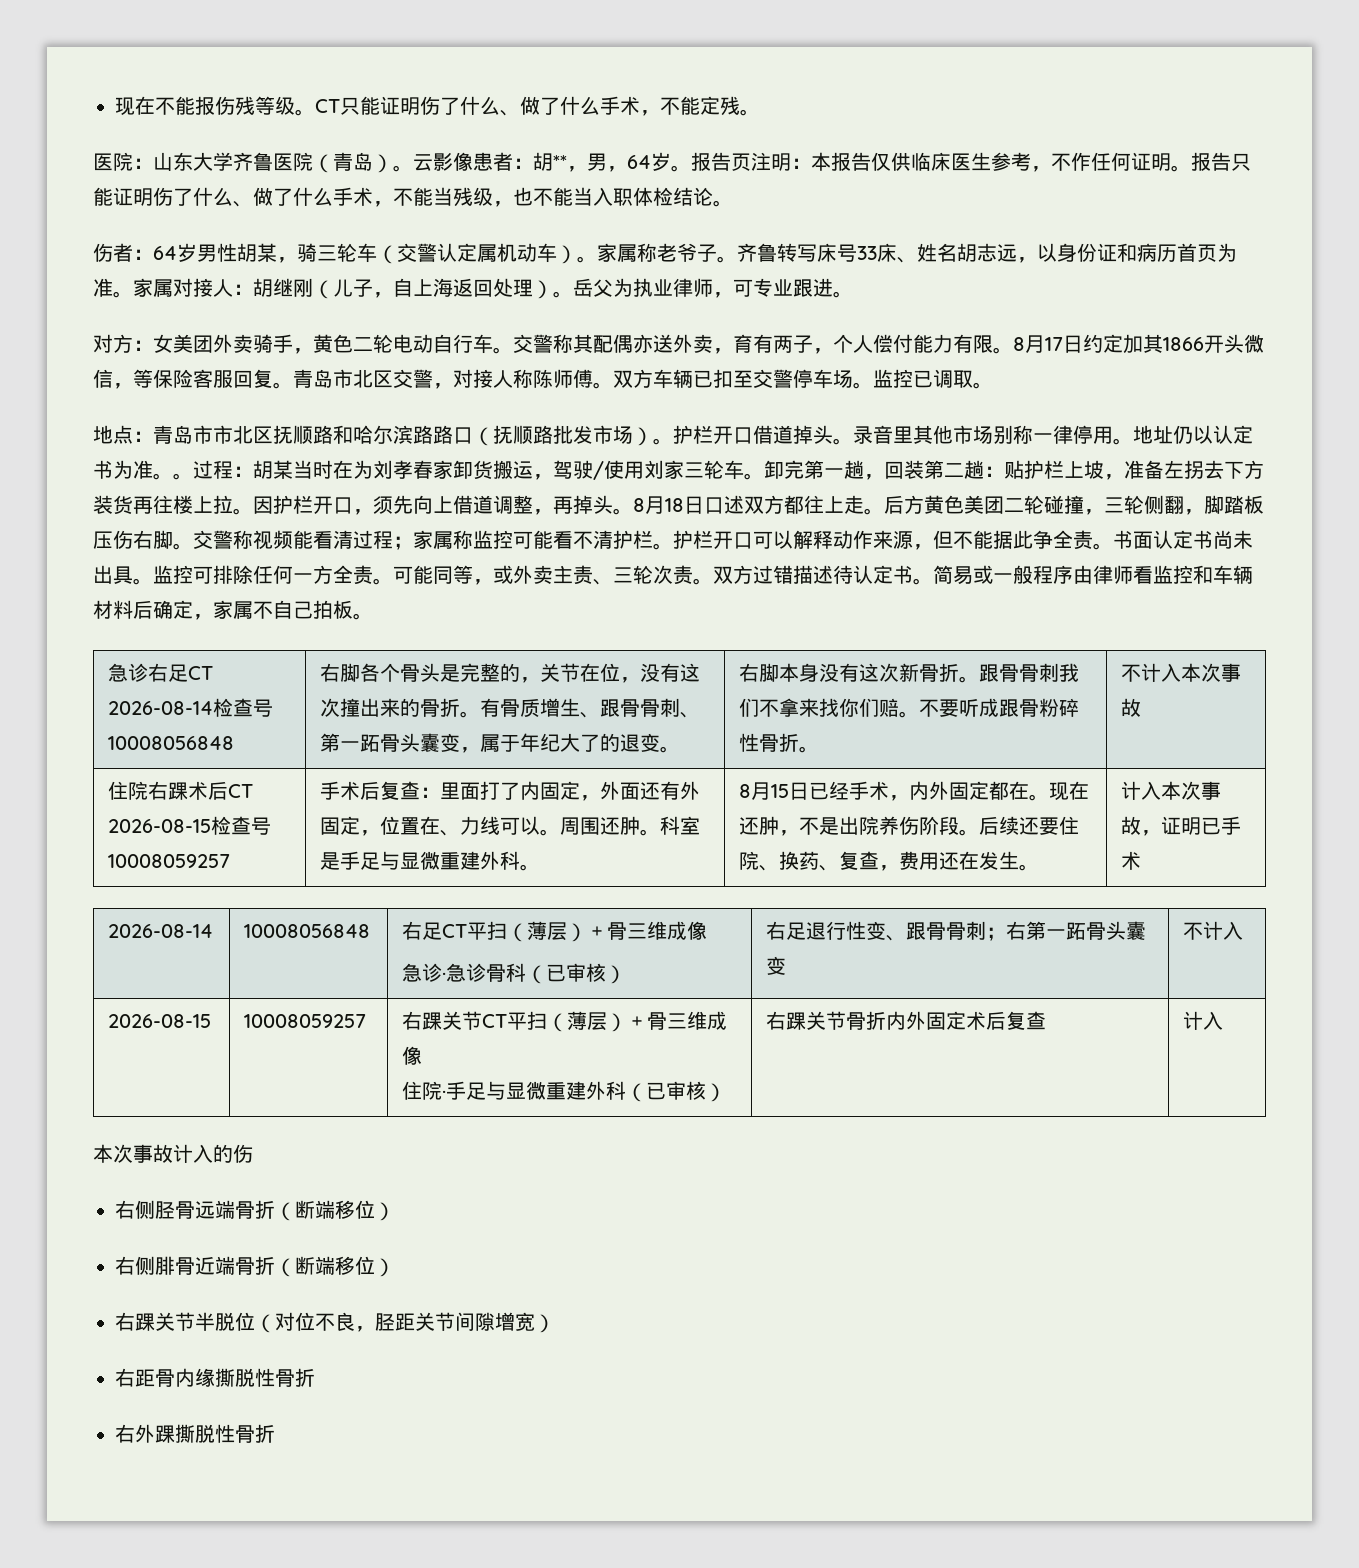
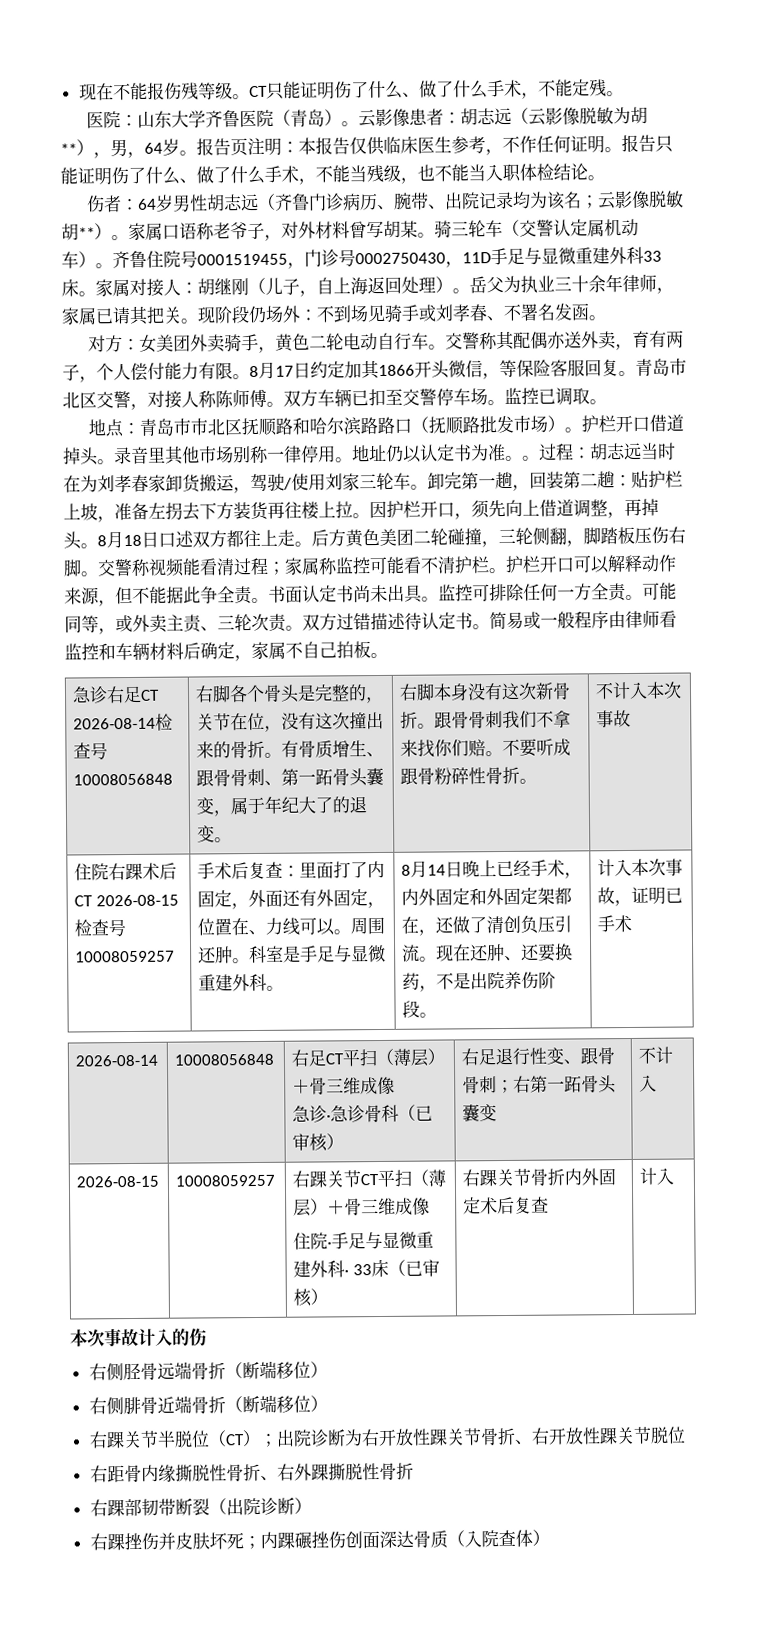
- 云影像患者：胡**，男，64岁。
+ 云影像患者：胡志远（云影像脱敏为胡**），男，64岁。
- 伤者：64岁男性胡某，骑三轮车（交警认定属机动车）。
+ 伤者：64岁男性胡志远（齐鲁门诊病历、腕带、出院记录均为该名；云影像脱敏胡**）。家属口语称老爷子，对外材料曾写胡某。骑三轮车（交警认定属机动车）。
- 家属称老爷子。齐鲁转写床号33床、姓名胡志远，以身份证和病历首页为准。
+ 齐鲁住院号0001519455，门诊号0002750430，11D手足与显微重建外科33床。
- 岳父为执业律师，可专业跟进。
+ 岳父为执业三十余年律师，家属已请其把关。现阶段仍场外：不到场见骑手或刘孝春、不署名发函。
- 过程：胡某当时在为刘孝春家卸货搬运，驾驶/使用刘家三轮车。
+ 过程：胡志远当时在为刘孝春家卸货搬运，驾驶/使用刘家三轮车。
- 8月15日已经手术，内外固定都在。现在还肿，不是出院养伤阶段。后续还要住院、换药、复查，费用还在发生。
+ 8月14日晚上已经手术，内外固定和外固定架都在，还做了清创负压引流。现在还肿、还要换药，不是出院养伤阶段。
  2026-08-15 | 10008059257 | 右踝关节CT平扫（薄层）＋骨三维成像
- 住院·手足与显微重建外科（已审核） | 右踝关节骨折内外固定术后复查 | 计入
+ 住院·手足与显微重建外科· 33床（已审核） | 右踝关节骨折内外固定术后复查 | 计入
- 右踝关节半脱位（对位不良，胫距关节间隙增宽）
+ 右踝关节半脱位（CT）；出院诊断为右开放性踝关节骨折、右开放性踝关节脱位
- 右距骨内缘撕脱性骨折
- 右外踝撕脱性骨折
+ 右距骨内缘撕脱性骨折、右外踝撕脱性骨折
+ 右踝部韧带断裂（出院诊断）
+ 右踝挫伤并皮肤坏死；内踝碾挫伤创面深达骨质（入院查体）

